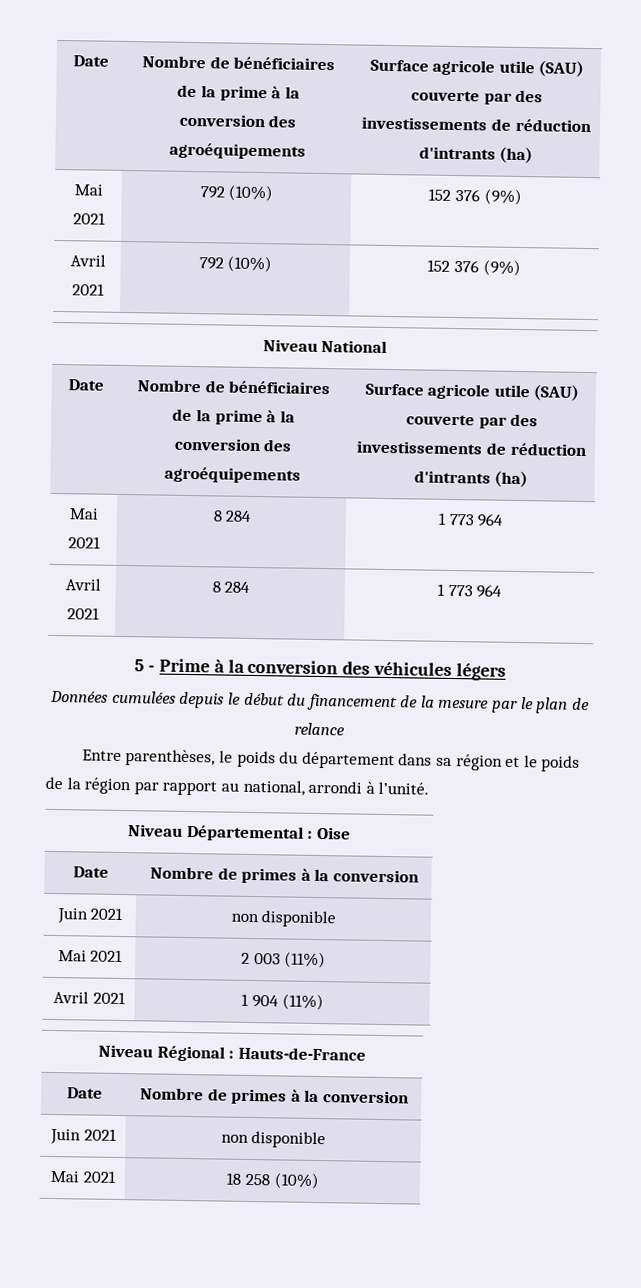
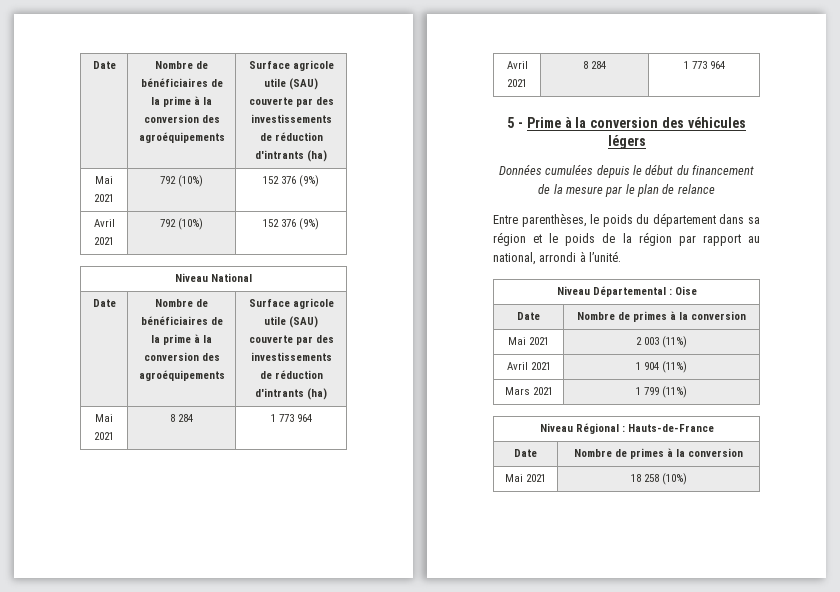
  Niveau Départemental : Oise
  Date | Nombre de primes à la conversion
- Juin 2021 | non disponible
+ Mars 2021 | 1 799 (11%)
  Niveau Régional : Hauts-de-France
  Date | Nombre de primes à la conversion
- Juin 2021 | non disponible

